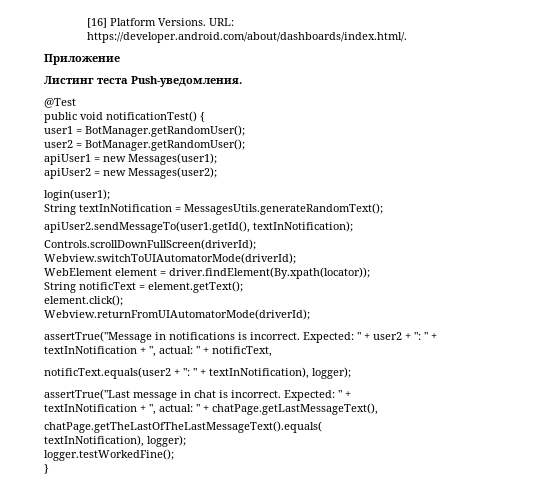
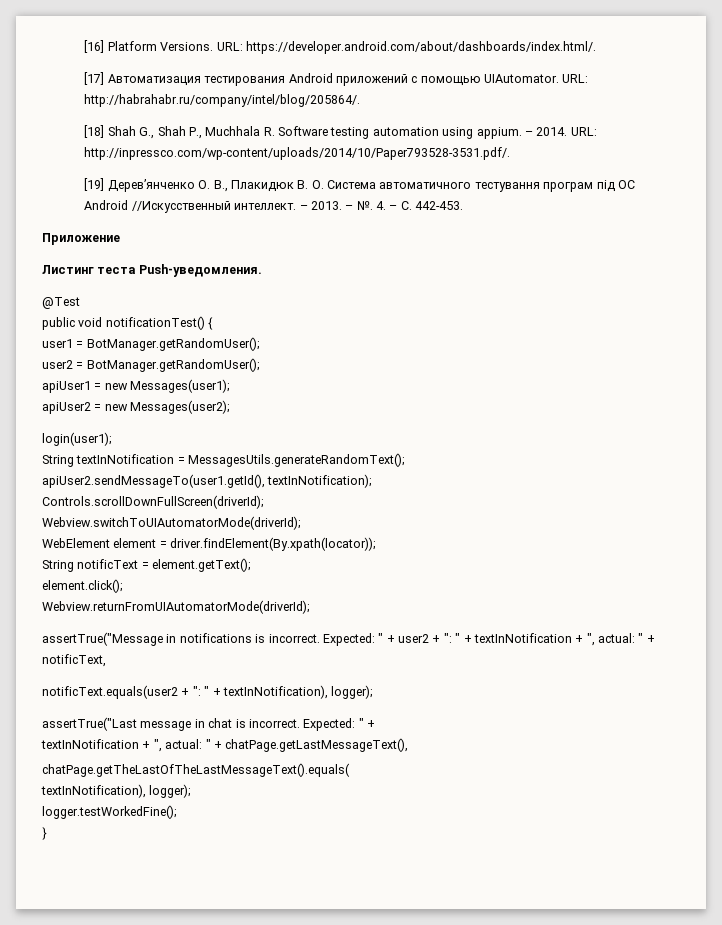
+ [17] Автоматизация тестирования Android приложений с помощью UIAutomator. URL: http://habrahabr.ru/company/intel/blog/205864/.
+ [18] Shah G., Shah P., Muchhala R. Software testing automation using appium. – 2014. URL: http://inpressco.com/wp-content/uploads/2014/10/Paper793528-3531.pdf/.
+ [19] Дерев’янченко О. В., Плакидюк В. О. Система автоматичного тестування програм під ОС Android //Искусственный интеллект. – 2013. – №. 4. – С. 442-453.

